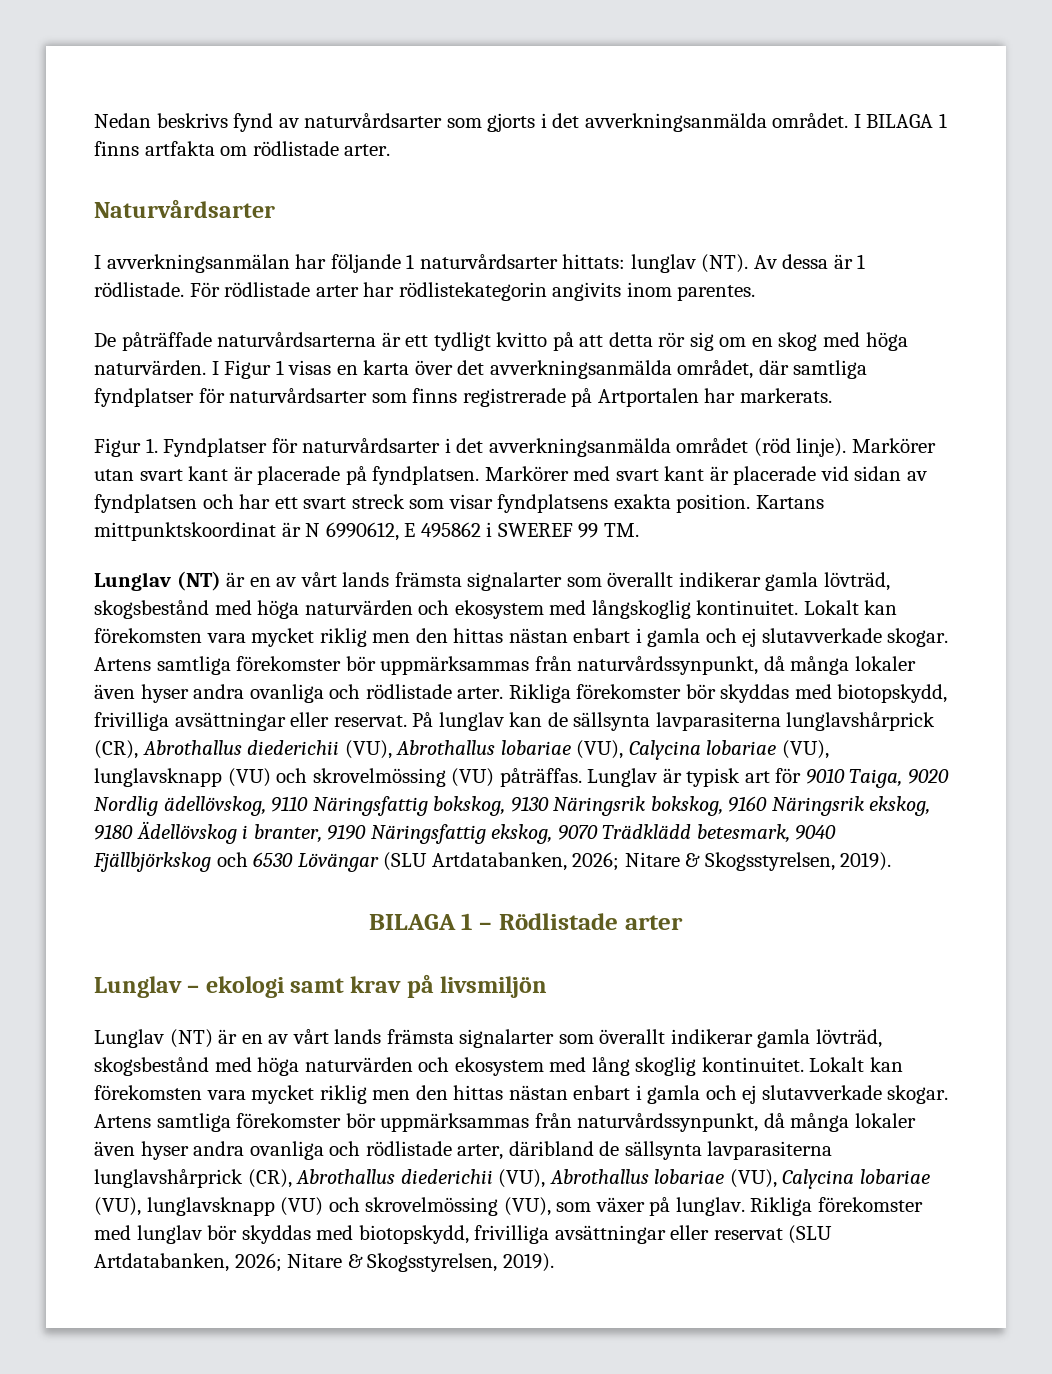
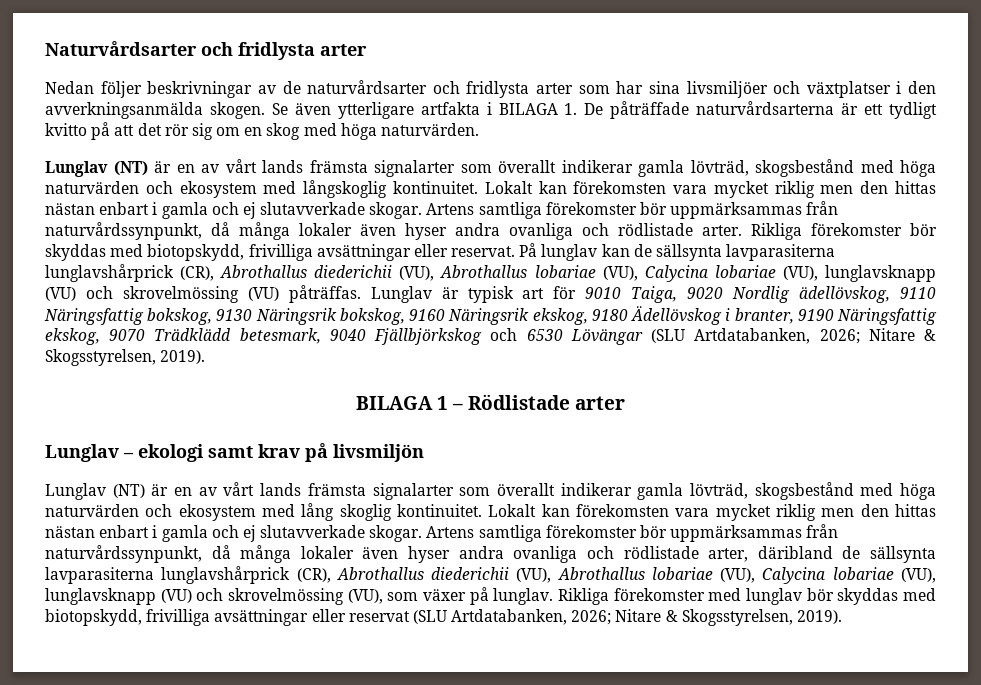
- Nedan beskrivs fynd av naturvårdsarter som gjorts i det avverkningsanmälda området. I BILAGA 1 finns artfakta om rödlistade arter.
- Naturvårdsarter
- I avverkningsanmälan har följande 1 naturvårdsarter hittats: lunglav (NT). Av dessa är 1 rödlistade. För rödlistade arter har rödlistekategorin angivits inom parentes.
- De påträffade naturvårdsarterna är ett tydligt kvitto på att detta rör sig om en skog med höga naturvärden. I Figur 1 visas en karta över det avverkningsanmälda området, där samtliga fyndplatser för naturvårdsarter som finns registrerade på Artportalen har markerats.
- Figur 1. Fyndplatser för naturvårdsarter i det avverkningsanmälda området (röd linje). Markörer utan svart kant är placerade på fyndplatsen. Markörer med svart kant är placerade vid sidan av fyndplatsen och har ett svart streck som visar fyndplatsens exakta position. Kartans mittpunktskoordinat är N 6990612, E 495862 i SWEREF 99 TM.
+ Naturvårdsarter och fridlysta arter
+ Nedan följer beskrivningar av de naturvårdsarter och fridlysta arter som har sina livsmiljöer och växtplatser i den avverkningsanmälda skogen. Se även ytterligare artfakta i BILAGA 1. De påträffade naturvårdsarterna är ett tydligt kvitto på att det rör sig om en skog med höga naturvärden.

